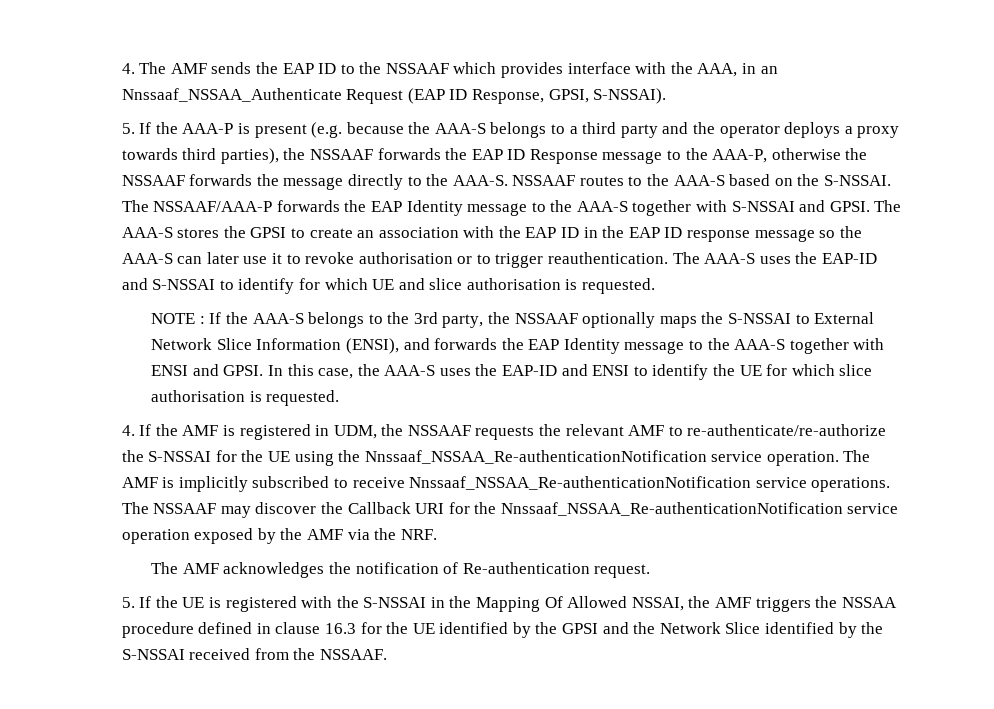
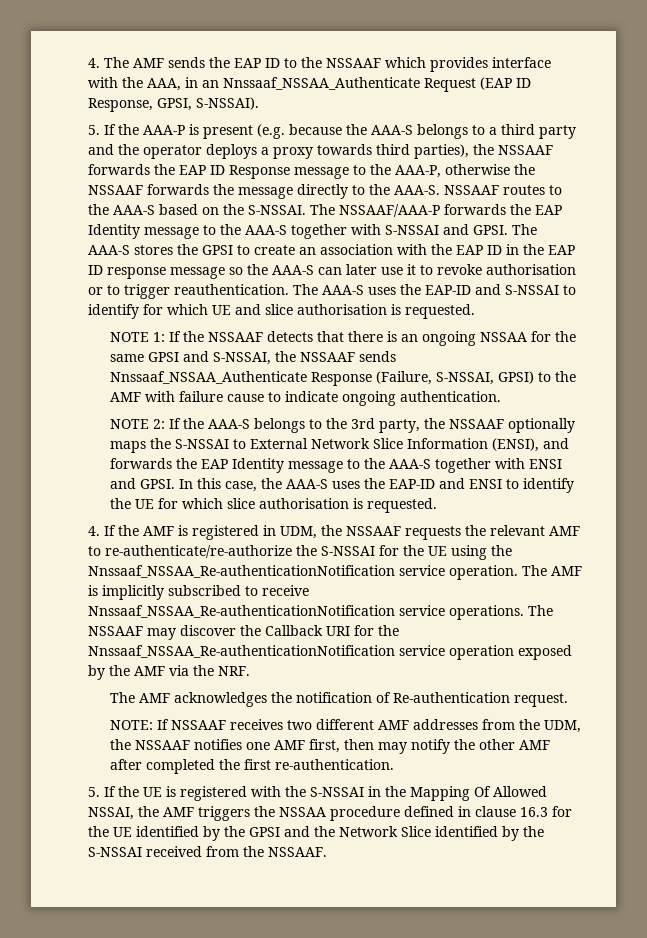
- NOTE : If the AAA-S belongs to the 3rd party, the NSSAAF optionally maps the S-NSSAI to External Network Slice Information (ENSI), and forwards the EAP Identity message to the AAA-S together with ENSI and GPSI.
+ NOTE 1: If the NSSAAF detects that there is an ongoing NSSAA for the same GPSI and S-NSSAI, the NSSAAF sends Nnssaaf_NSSAA_Authenticate Response (Failure, S-NSSAI, GPSI) to the AMF with failure cause to indicate ongoing authentication.
+ NOTE 2: If the AAA-S belongs to the 3rd party, the NSSAAF optionally maps the S-NSSAI to External Network Slice Information (ENSI), and forwards the EAP Identity message to the AAA-S together with ENSI and GPSI.
+ NOTE: If NSSAAF receives two different AMF addresses from the UDM, the NSSAAF notifies one AMF first, then may notify the other AMF after completed the first re-authentication.

